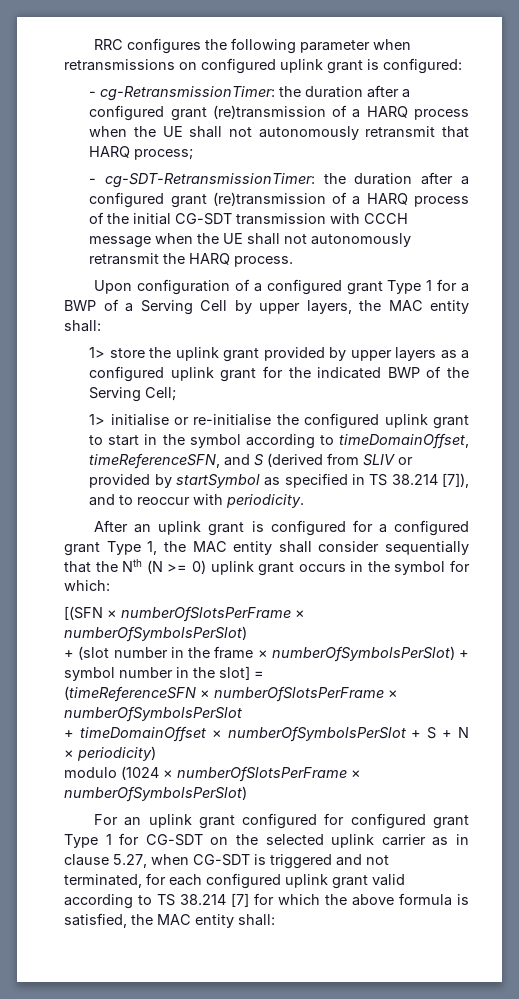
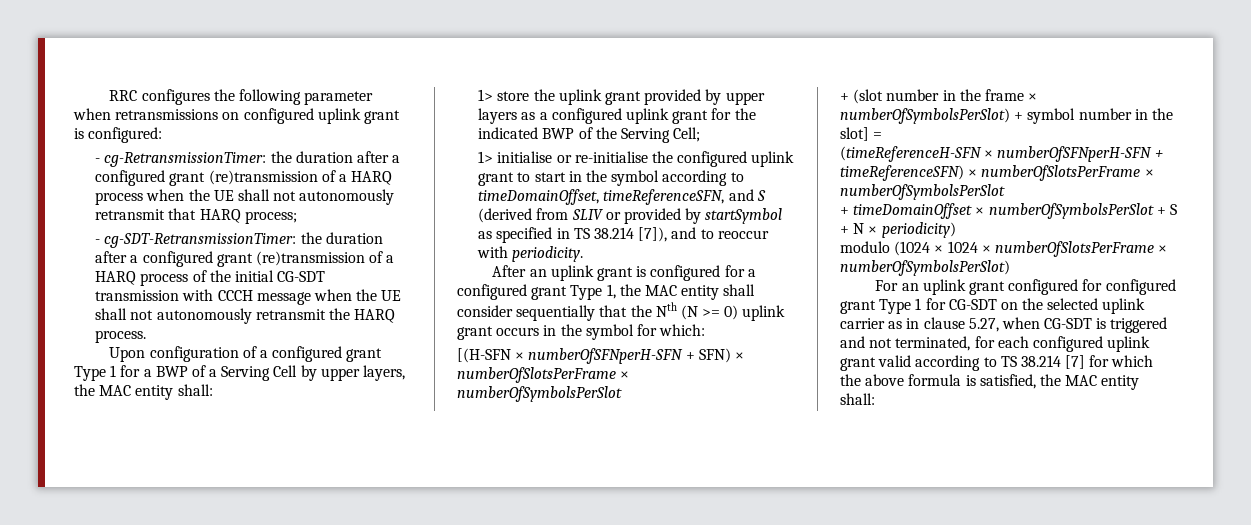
- [(SFN × numberOfSlotsPerFrame × numberOfSymbolsPerSlot)
+ [(H-SFN × numberOfSFNperH-SFN + SFN) × numberOfSlotsPerFrame × numberOfSymbolsPerSlot
- (timeReferenceSFN × numberOfSlotsPerFrame × numberOfSymbolsPerSlot
+ (timeReferenceH-SFN × numberOfSFNperH-SFN + timeReferenceSFN) × numberOfSlotsPerFrame × numberOfSymbolsPerSlot
- modulo (1024 × numberOfSlotsPerFrame × numberOfSymbolsPerSlot)
+ modulo (1024 × 1024 × numberOfSlotsPerFrame × numberOfSymbolsPerSlot)

